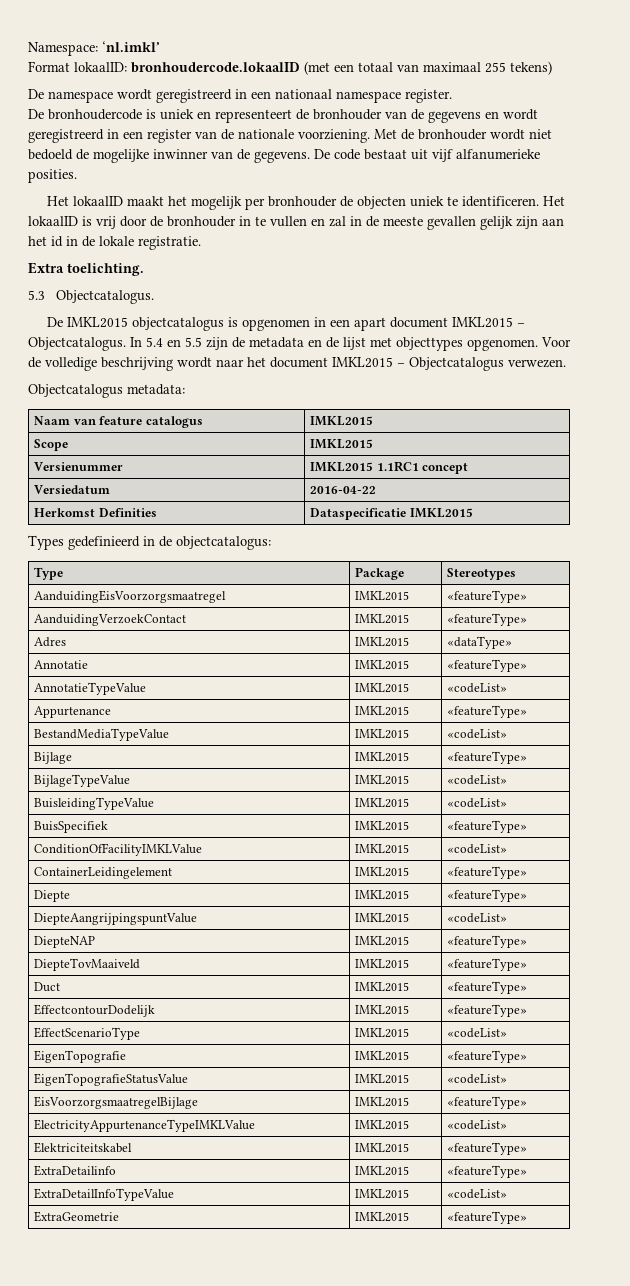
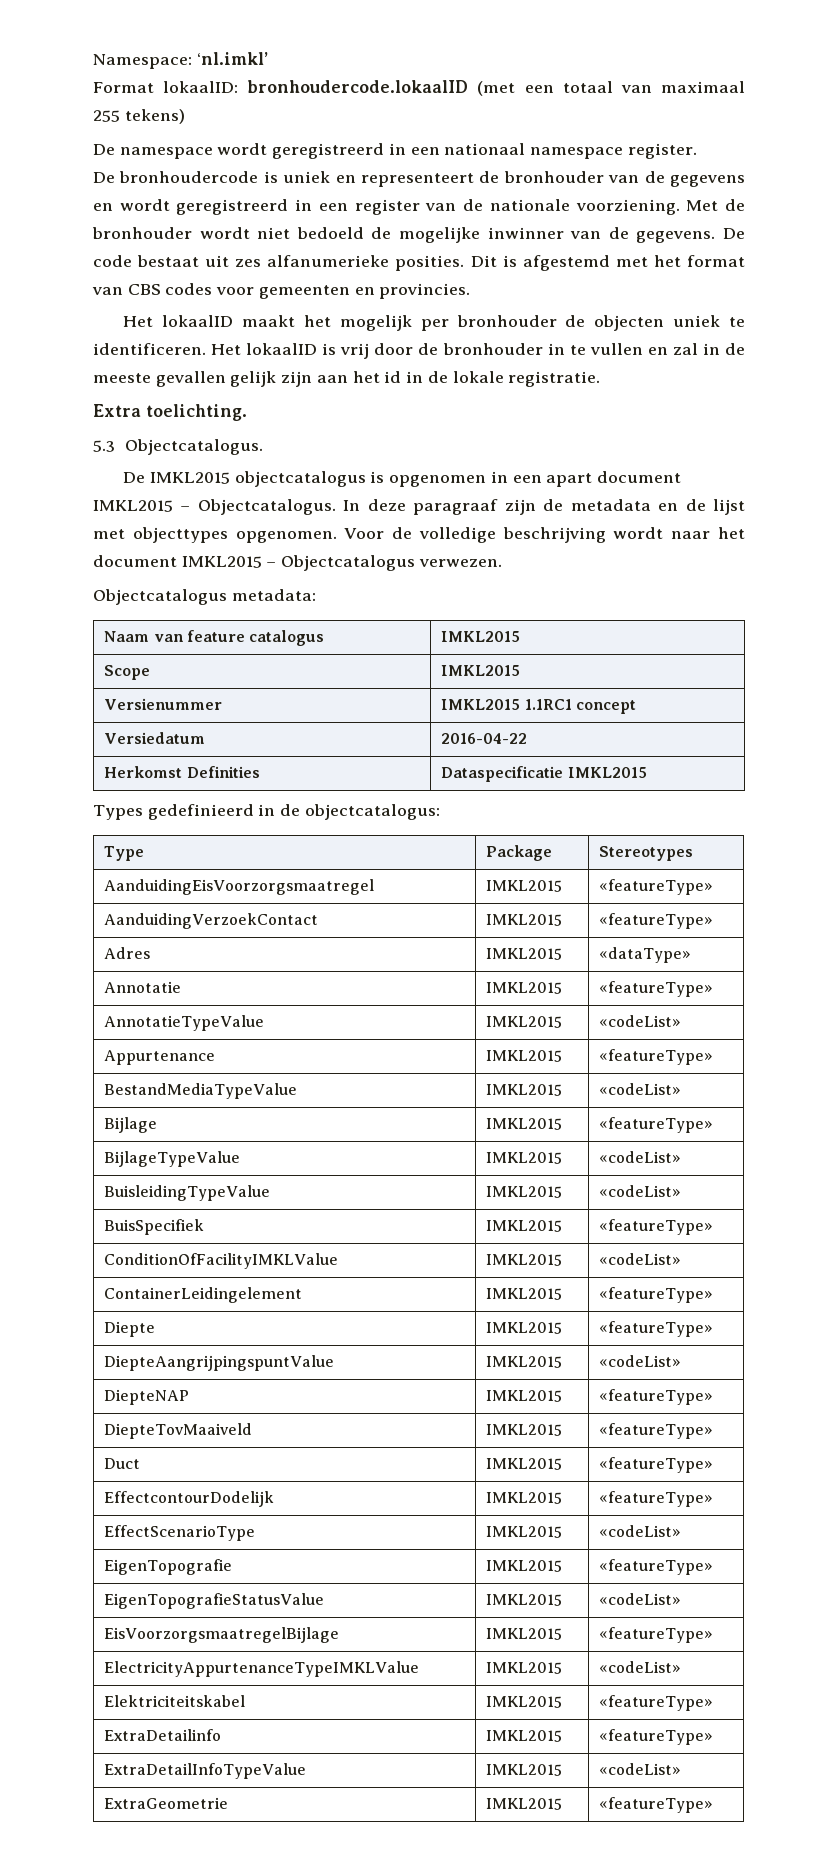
- De code bestaat uit vijf alfanumerieke posities.
+ De code bestaat uit zes alfanumerieke posities. Dit is afgestemd met het format van CBS codes voor gemeenten en provincies.
- In 5.4 en 5.5 zijn de metadata en de lijst met objecttypes opgenomen.
+ In deze paragraaf zijn de metadata en de lijst met objecttypes opgenomen.

